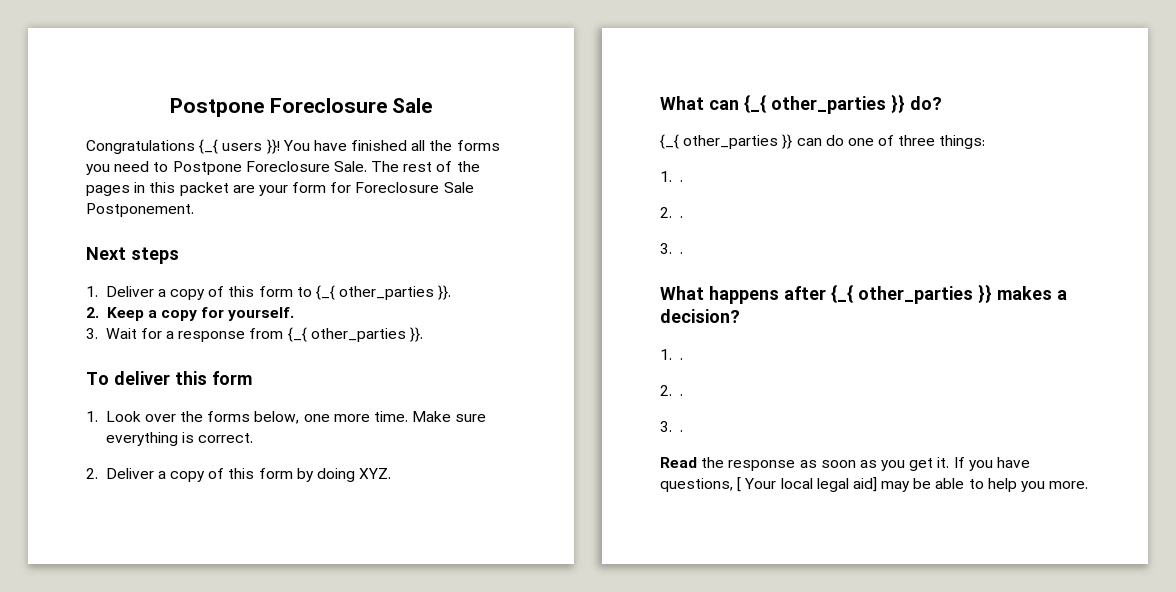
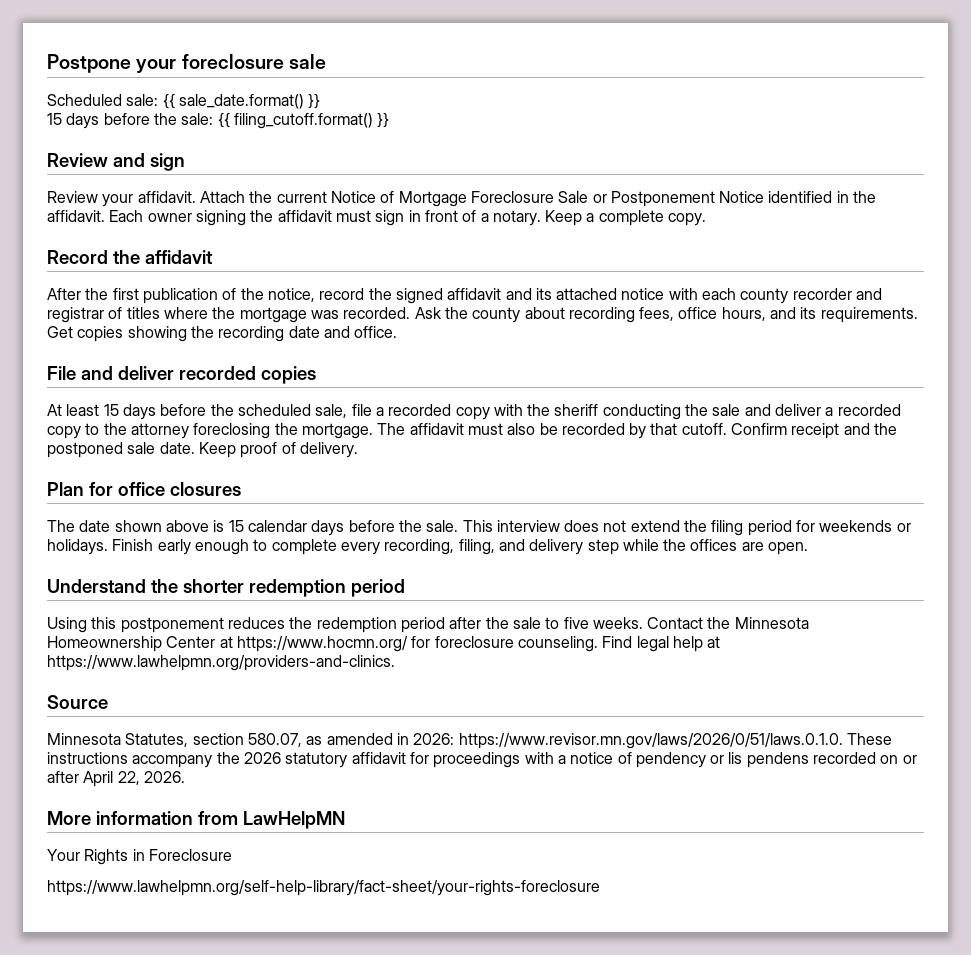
- Postpone Foreclosure Sale
- Congratulations {_{ users }}! You have finished all the forms you need to Postpone Foreclosure Sale. The rest of the pages in this packet are your form for Foreclosure Sale Postponement.
- Next steps
- 1. Deliver a copy of this form to {_{ other_parties }}.
- 2. Keep a copy for yourself.
- 3. Wait for a response from {_{ other_parties }}.
- To deliver this form
- 1. Look over the forms below, one more time. Make sure everything is correct.
- 2. Deliver a copy of this form by doing XYZ.
- What can {_{ other_parties }} do?
- {_{ other_parties }} can do one of three things:
- 1. .
- 2. .
- 3. .
- What happens after {_{ other_parties }} makes a decision?
- 1. .
- 2. .
- 3. .
- Read the response as soon as you get it. If you have questions, [ Your local legal aid] may be able to help you more.
+ Postpone your foreclosure sale
+ Scheduled sale: {{ sale_date.format() }}
+ 15 days before the sale: {{ filing_cutoff.format() }}
+ Review and sign
+ Review your affidavit. Attach the current Notice of Mortgage Foreclosure Sale or Postponement Notice identified in the affidavit. Each owner signing the affidavit must sign in front of a notary. Keep a complete copy.
+ Record the affidavit
+ After the first publication of the notice, record the signed affidavit and its attached notice with each county recorder and registrar of titles where the mortgage was recorded. Ask the county about recording fees, office hours, and its requirements. Get copies showing the recording date and office.
+ File and deliver recorded copies
+ At least 15 days before the scheduled sale, file a recorded copy with the sheriff conducting the sale and deliver a recorded copy to the attorney foreclosing the mortgage. The affidavit must also be recorded by that cutoff. Confirm receipt and the postponed sale date. Keep proof of delivery.
+ Plan for office closures
+ The date shown above is 15 calendar days before the sale. This interview does not extend the filing period for weekends or holidays. Finish early enough to complete every recording, filing, and delivery step while the offices are open.
+ Understand the shorter redemption period
+ Using this postponement reduces the redemption period after the sale to five weeks. Contact the Minnesota Homeownership Center at https://www.hocmn.org/ for foreclosure counseling. Find legal help at https://www.lawhelpmn.org/providers-and-clinics.
+ Source
+ Minnesota Statutes, section 580.07, as amended in 2026: https://www.revisor.mn.gov/laws/2026/0/51/laws.0.1.0. These instructions accompany the 2026 statutory affidavit for proceedings with a notice of pendency or lis pendens recorded on or after April 22, 2026.
+ More information from LawHelpMN
+ Your Rights in Foreclosure
+ https://www.lawhelpmn.org/self-help-library/fact-sheet/your-rights-foreclosure

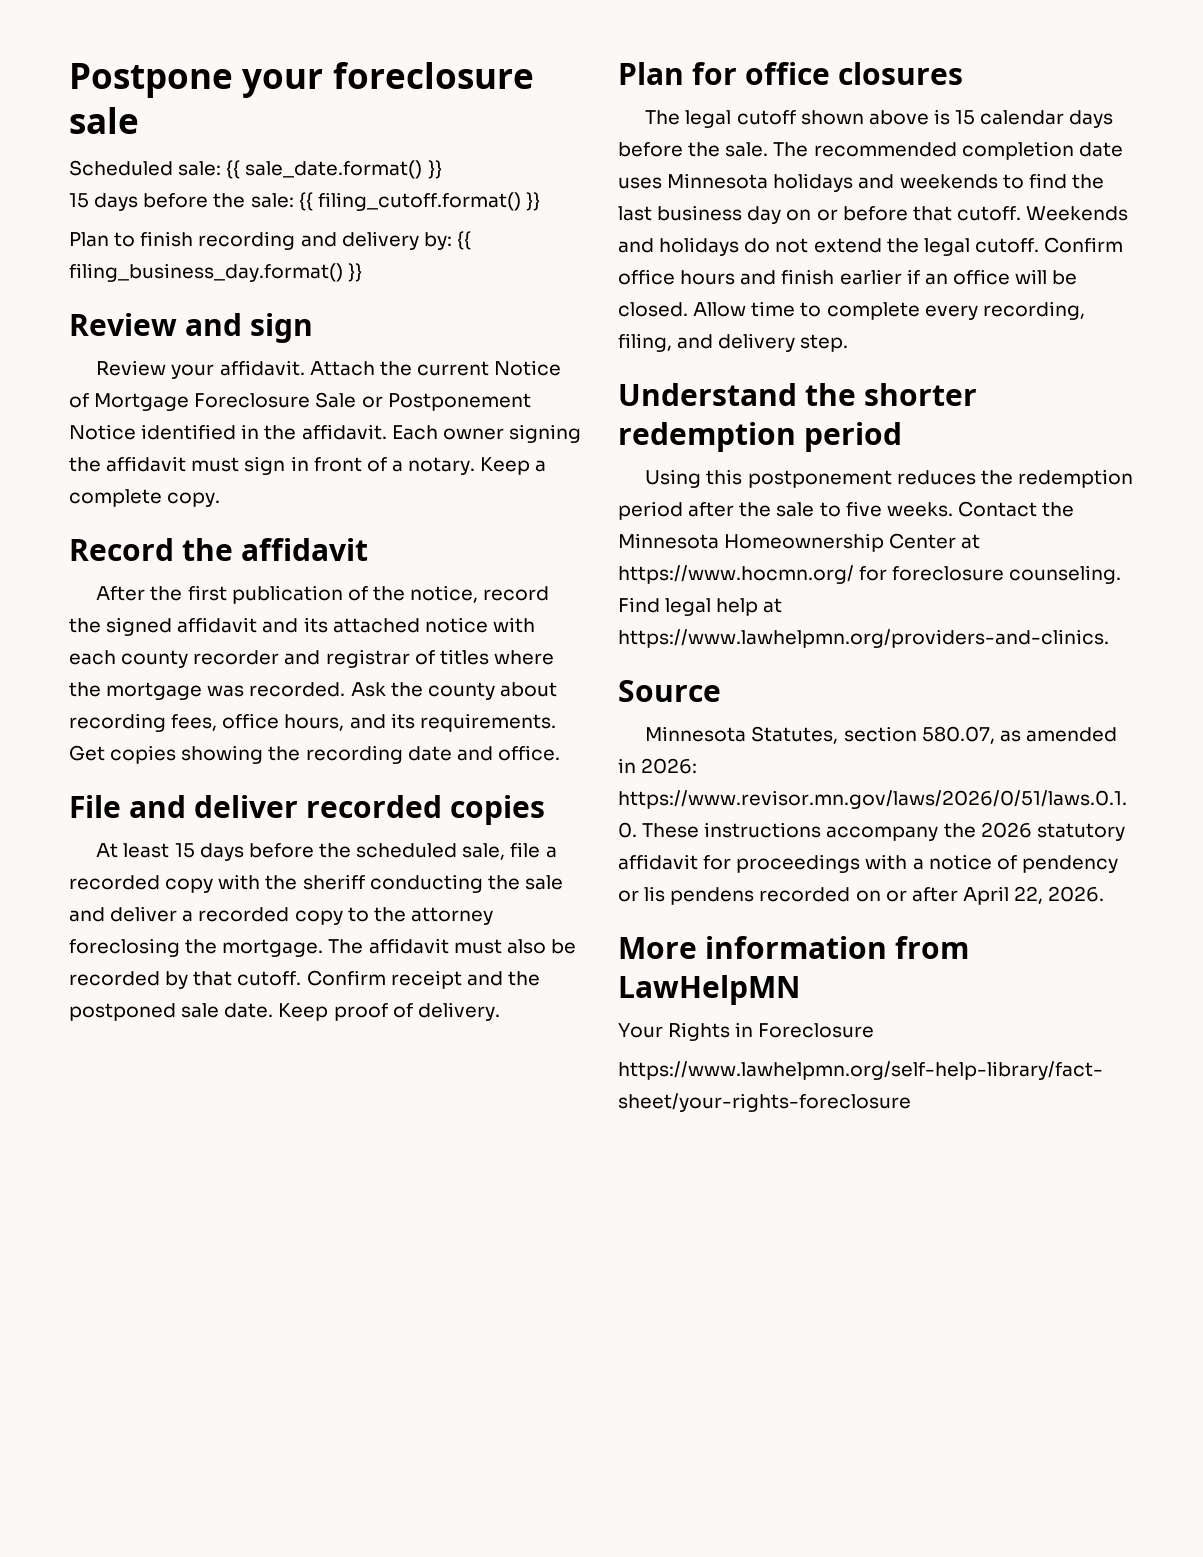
+ Plan to finish recording and delivery by: {{ filing_business_day.format() }}
- The date shown above is 15 calendar days before the sale.
+ The legal cutoff shown above is 15 calendar days before the sale.
- This interview does not extend the filing period for weekends or holidays. Finish early enough to complete every recording, filing, and delivery step while the offices are open.
+ The recommended completion date uses Minnesota holidays and weekends to find the last business day on or before that cutoff. Weekends and holidays do not extend the legal cutoff. Confirm office hours and finish earlier if an office will be closed. Allow time to complete every recording, filing, and delivery step.

